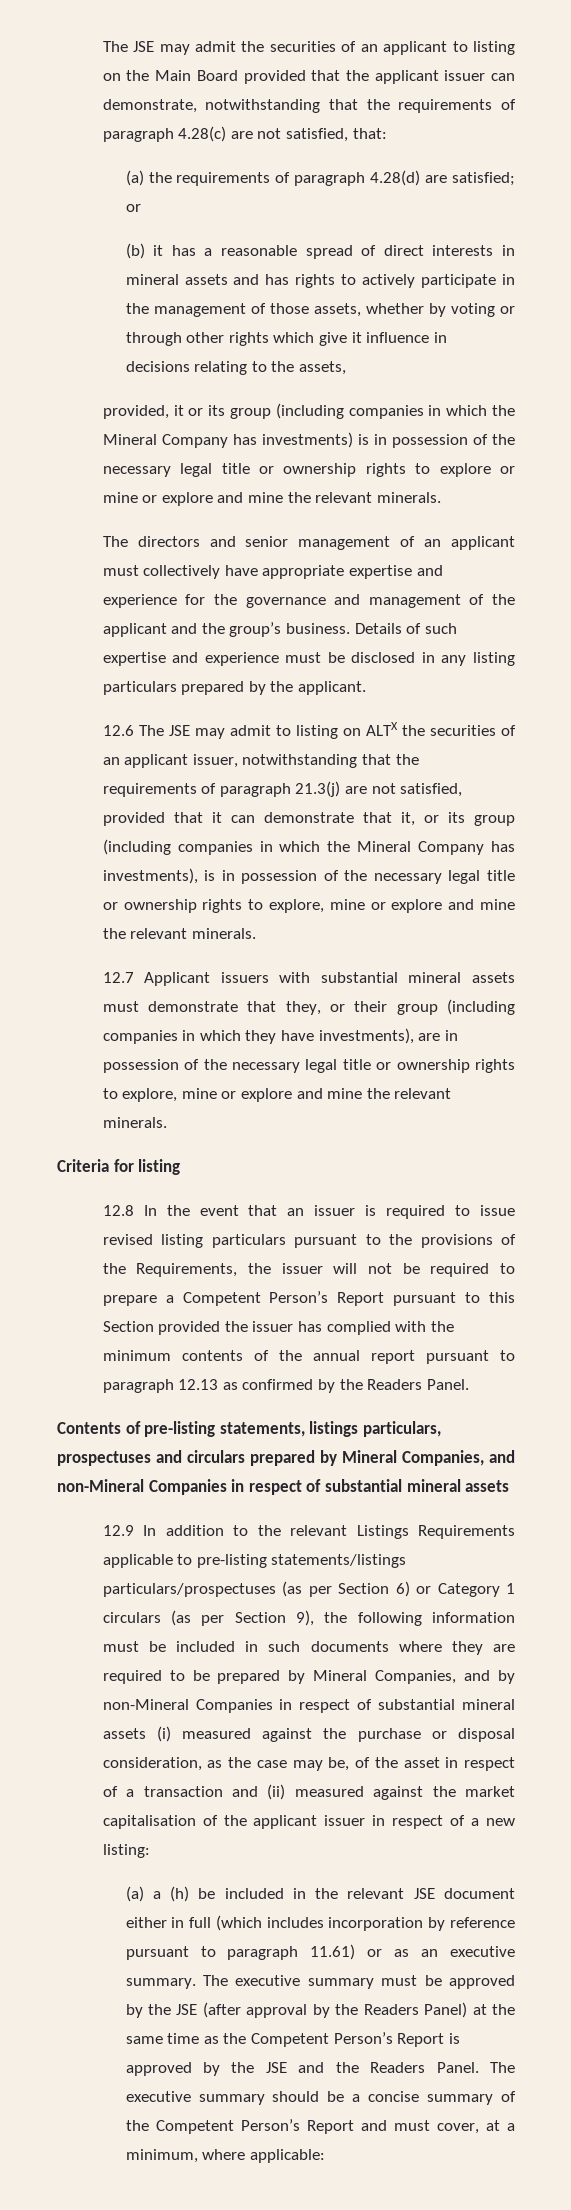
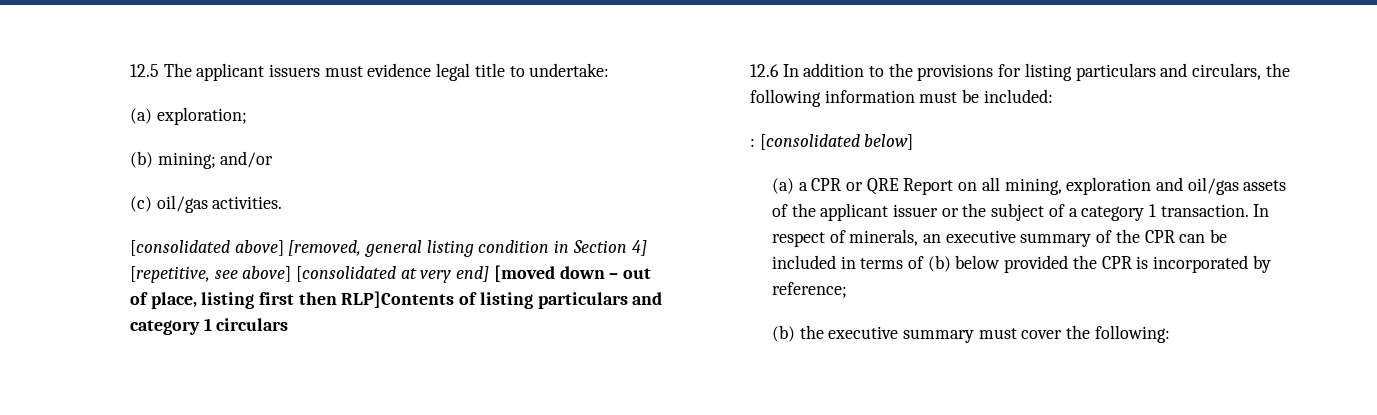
- The JSE may admit the securities of an applicant to listing on the Main Board provided that the applicant issuer can demonstrate, notwithstanding that the requirements of paragraph 4.28(c) are not satisfied, that:
- (a) the requirements of paragraph 4.28(d) are satisfied; or
- (b) it has a reasonable spread of direct interests in mineral assets and has rights to actively participate in the management of those assets, whether by voting or through other rights which give it influence in decisions relating to the assets,
- provided, it or its group (including companies in which the Mineral Company has investments) is in possession of the necessary legal title or ownership rights to explore or mine or explore and mine the relevant minerals.
- The directors and senior management of an applicant must collectively have appropriate expertise and experience for the governance and management of the applicant and the group’s business. Details of such expertise and experience must be disclosed in any listing particulars prepared by the applicant.
- 12.6 The JSE may admit to listing on ALTX the securities of an applicant issuer, notwithstanding that the requirements of paragraph 21.3(j) are not satisfied, provided that it can demonstrate that it, or its group (including companies in which the Mineral Company has investments), is in possession of the necessary legal title or ownership rights to explore, mine or explore and mine the relevant minerals.
- 12.7 Applicant issuers with substantial mineral assets must demonstrate that they, or their group (including companies in which they have investments), are in possession of the necessary legal title or ownership rights to explore, mine or explore and mine the relevant minerals.
- Criteria for listing
- 12.8 In the event that an issuer is required to issue revised listing particulars pursuant to the provisions of the Requirements, the issuer will not be required to prepare a Competent Person’s Report pursuant to this Section provided the issuer has complied with the minimum contents of the annual report pursuant to paragraph 12.13 as confirmed by the Readers Panel.
- Contents of pre-listing statements, listings particulars, prospectuses and circulars prepared by Mineral Companies, and non-Mineral Companies in respect of substantial mineral assets
- 12.9 In addition to the relevant Listings Requirements applicable to pre-listing statements/listings particulars/prospectuses (as per Section 6) or Category 1 circulars (as per Section 9), the following information must be included in such documents where they are required to be prepared by Mineral Companies, and by non-Mineral Companies in respect of substantial mineral assets (i) measured against the purchase or disposal consideration, as the case may be, of the asset in respect of a transaction and (ii) measured against the market capitalisation of the applicant issuer in respect of a new listing:
- (a) a (h) be included in the relevant JSE document either in full (which includes incorporation by reference pursuant to paragraph 11.61) or as an executive summary. The executive summary must be approved by the JSE (after approval by the Readers Panel) at the same time as the Competent Person’s Report is approved by the JSE and the Readers Panel. The executive summary should be a concise summary of the Competent Person’s Report and must cover, at a minimum, where applicable:
+ 12.5 The applicant issuers must evidence legal title to undertake:
+ (a) exploration;
+ (b) mining; and/or
+ (c) oil/gas activities.
+ [consolidated above] [removed, general listing condition in Section 4] [repetitive, see above] [consolidated at very end] [moved down – out of place, listing first then RLP]Contents of listing particulars and category 1 circulars
+ 12.6 In addition to the provisions for listing particulars and circulars, the following information must be included:
+ : [consolidated below]
+ (a) a CPR or QRE Report on all mining, exploration and oil/gas assets of the applicant issuer or the subject of a category 1 transaction. In respect of minerals, an executive summary of the CPR can be included in terms of (b) below provided the CPR is incorporated by reference;
+ (b) the executive summary must cover the following:

